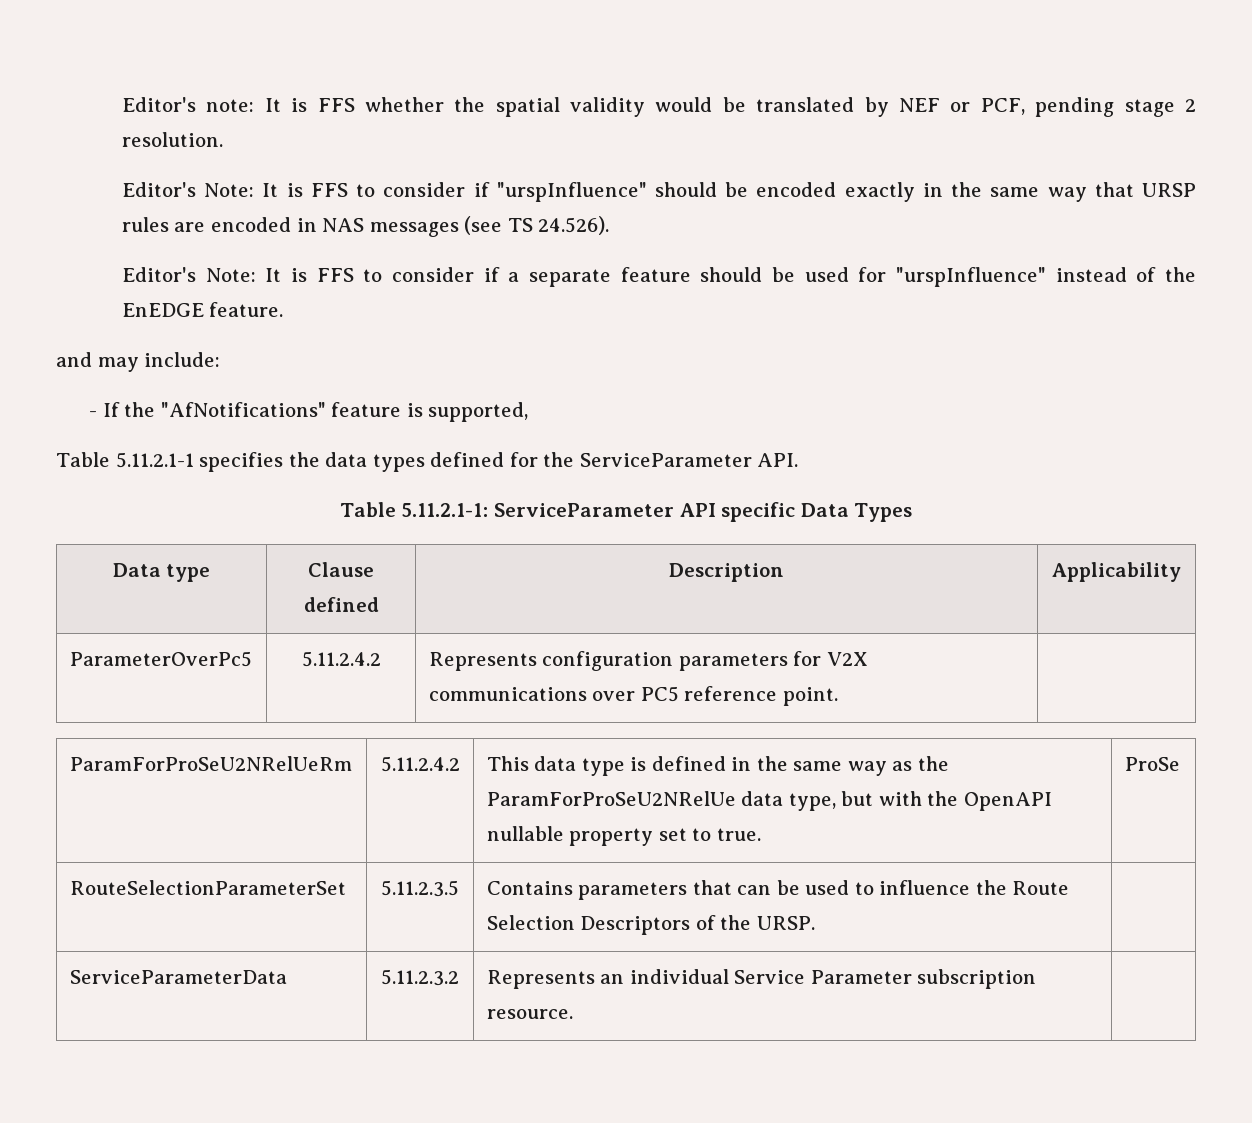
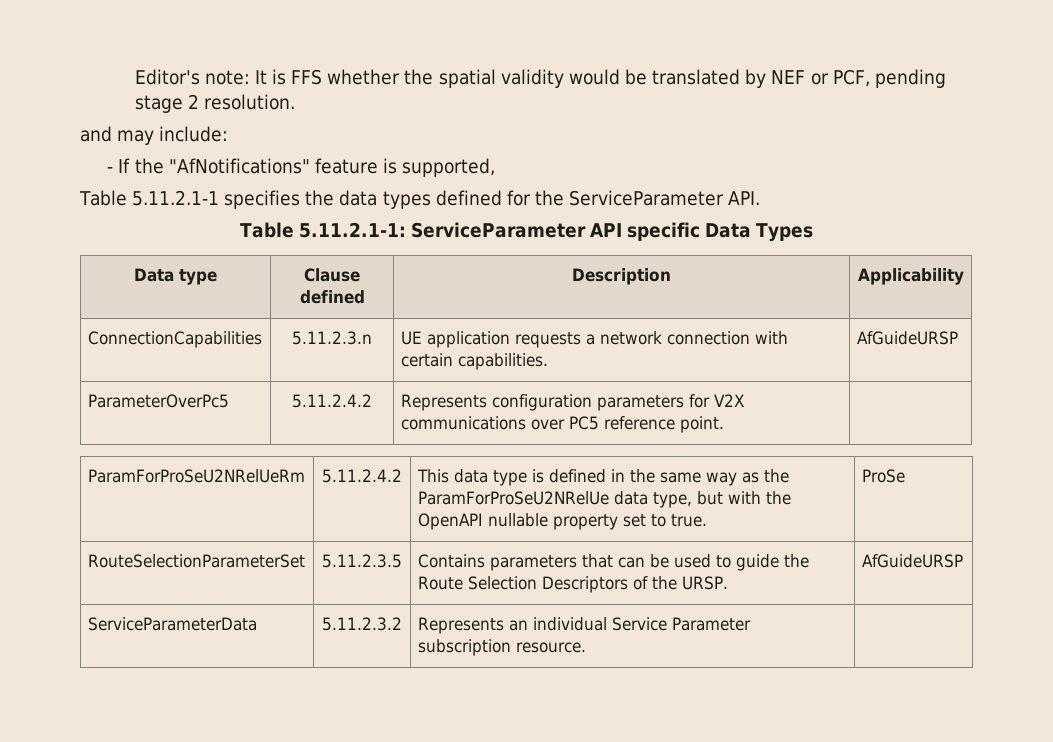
- Editor's Note: It is FFS to consider if "urspInfluence" should be encoded exactly in the same way that URSP rules are encoded in NAS messages (see TS 24.526).
- Editor's Note: It is FFS to consider if a separate feature should be used for "urspInfluence" instead of the EnEDGE feature.
+ ConnectionCapabilities | 5.11.2.3.n | UE application requests a network connection with certain capabilities. | AfGuideURSP
- RouteSelectionParameterSet | 5.11.2.3.5 | Contains parameters that can be used to influence the Route Selection Descriptors of the URSP. |
+ RouteSelectionParameterSet | 5.11.2.3.5 | Contains parameters that can be used to guide the Route Selection Descriptors of the URSP. | AfGuideURSP

